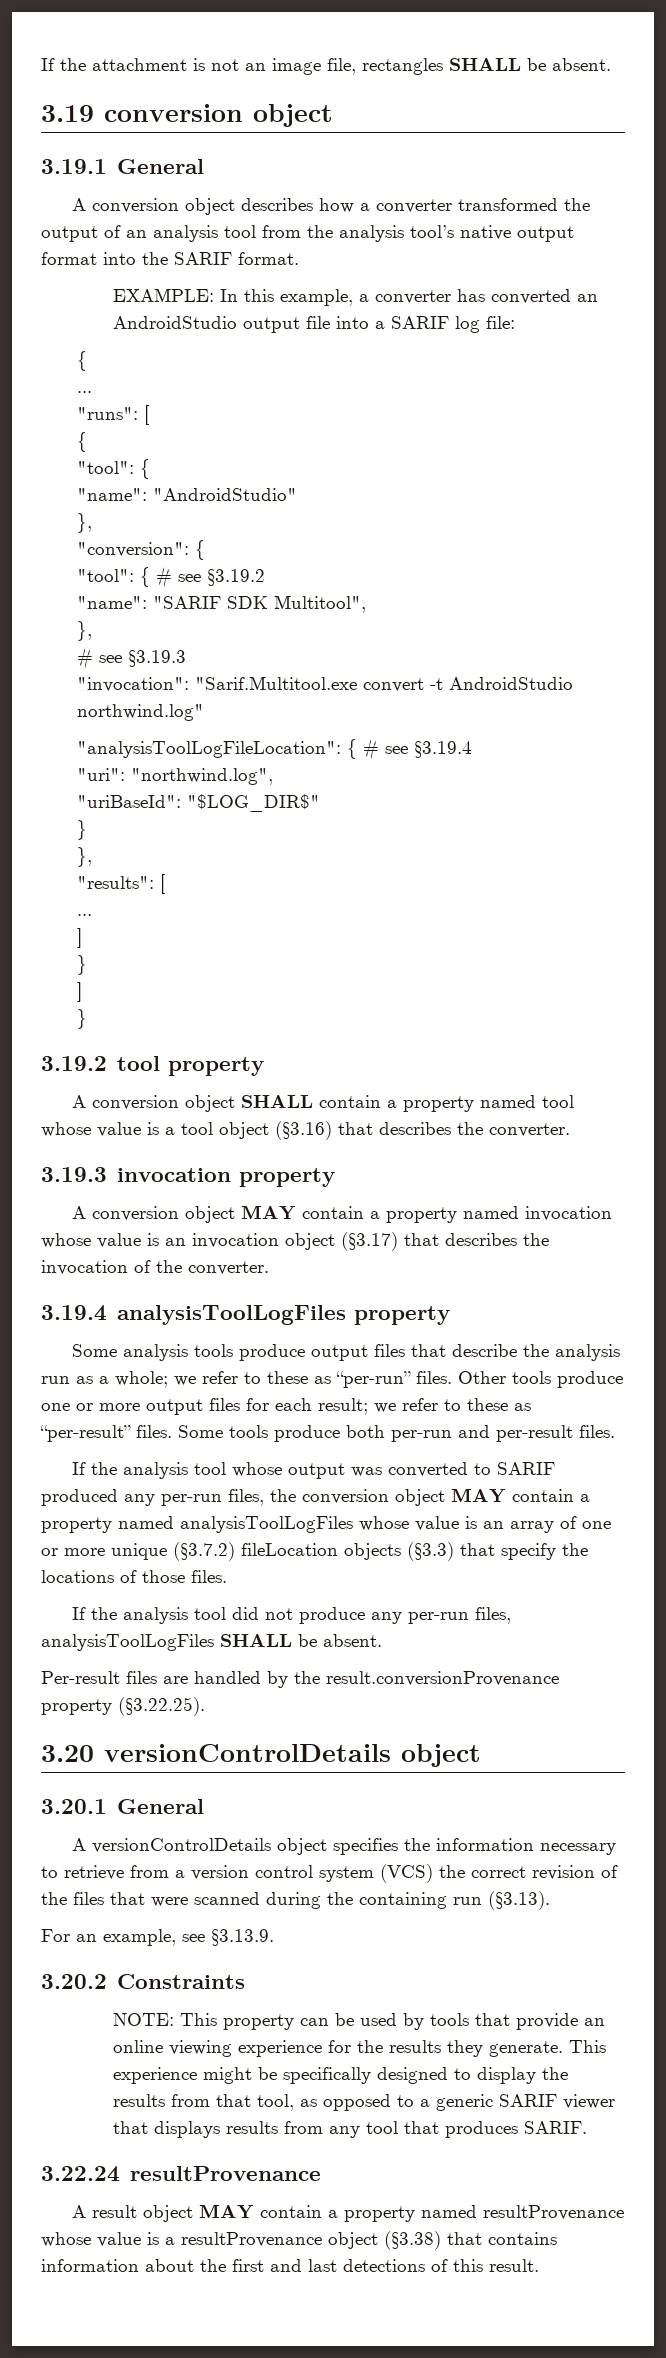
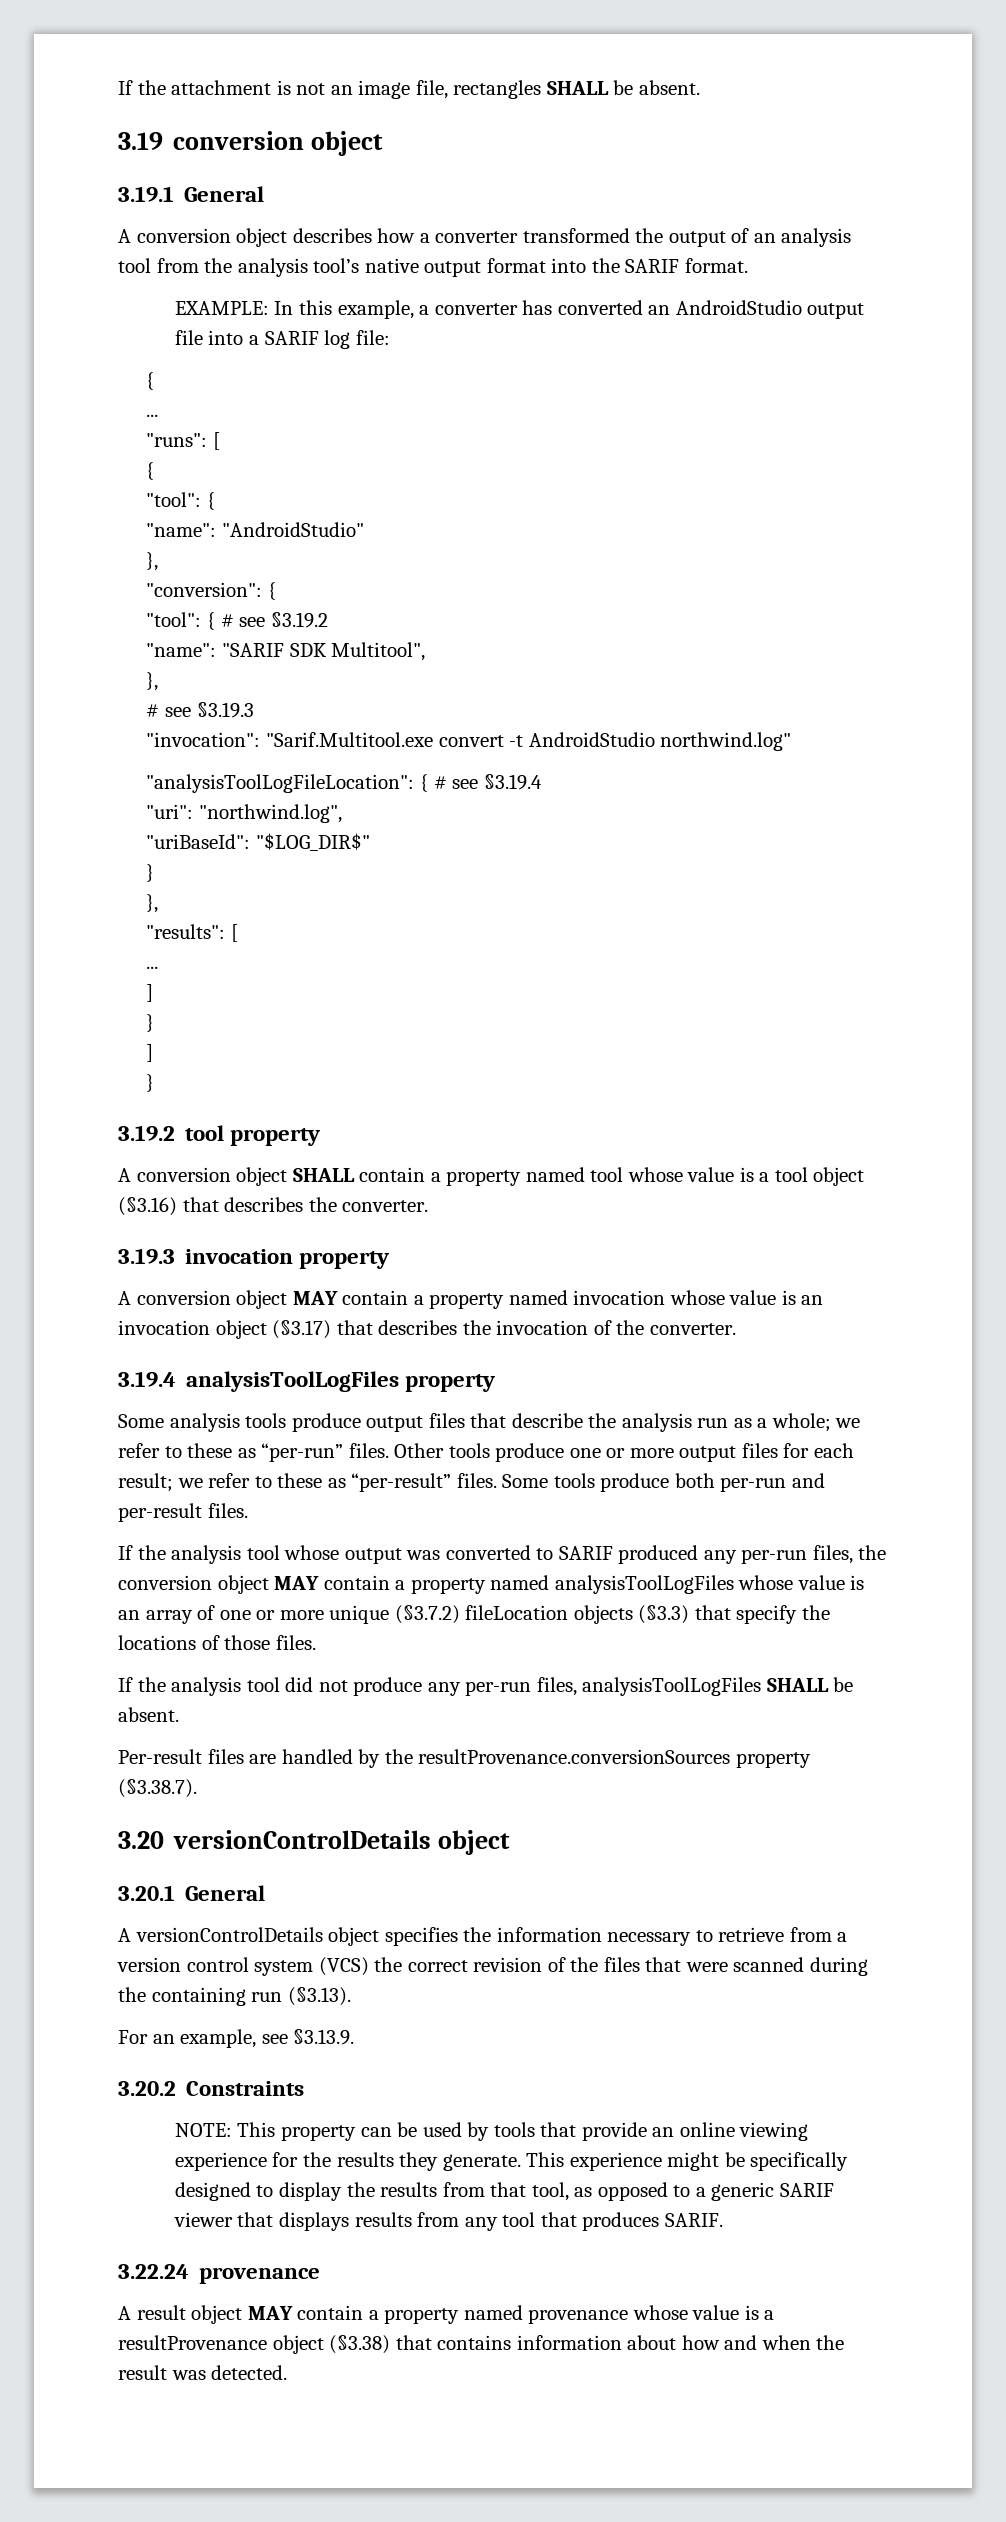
- Per-result files are handled by the result.conversionProvenance property (§3.22.25).
+ Per-result files are handled by the resultProvenance.conversionSources property (§3.38.7).
- 3.22.24 resultProvenance
+ 3.22.24 provenance
- A result object MAY contain a property named resultProvenance whose value is a resultProvenance object (§3.38) that contains information about the first and last detections of this result.
+ A result object MAY contain a property named provenance whose value is a resultProvenance object (§3.38) that contains information about how and when the result was detected.

